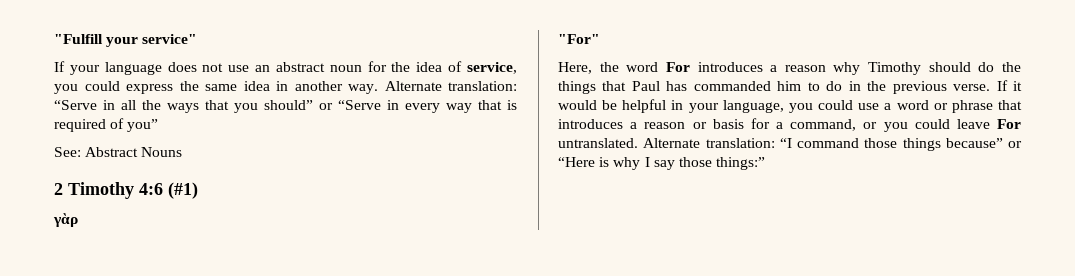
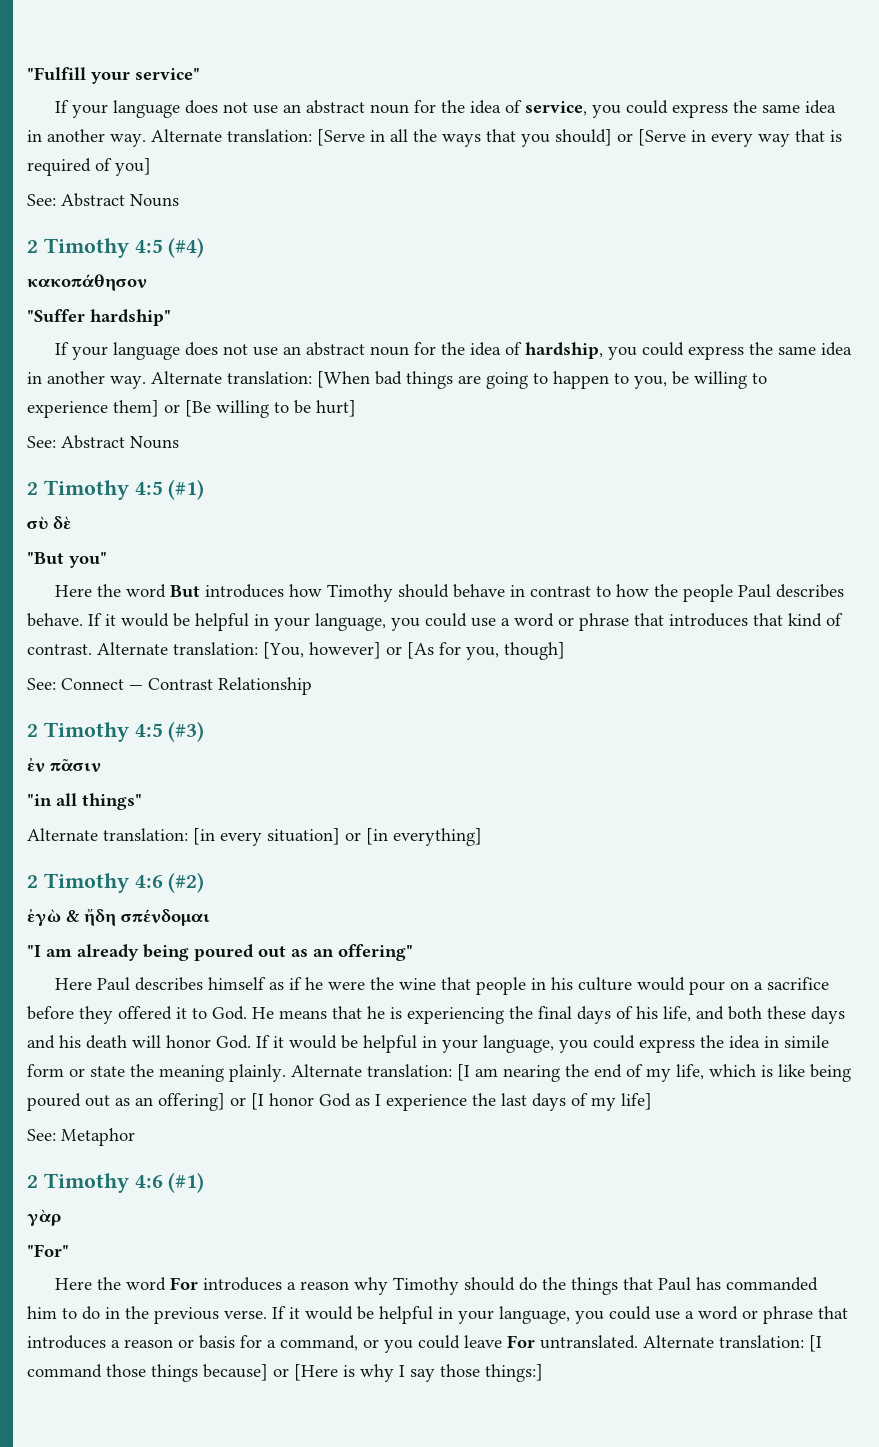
- Alternate translation: “Serve in all the ways that you should” or “Serve in every way that is required of you”
+ Alternate translation: [Serve in all the ways that you should] or [Serve in every way that is required of you]
  See: Abstract Nouns
+ 2 Timothy 4:5 (#4)
+ κακοπάθησον
+ "Suffer hardship"
+ If your language does not use an abstract noun for the idea of hardship, you could express the same idea in another way. Alternate translation: [When bad things are going to happen to you, be willing to experience them] or [Be willing to be hurt]
+ See: Abstract Nouns
+ 2 Timothy 4:5 (#1)
+ σὺ δὲ
+ "But you"
+ Here the word But introduces how Timothy should behave in contrast to how the people Paul describes behave. If it would be helpful in your language, you could use a word or phrase that introduces that kind of contrast. Alternate translation: [You, however] or [As for you, though]
+ See: Connect — Contrast Relationship
+ 2 Timothy 4:5 (#3)
+ ἐν πᾶσιν
+ "in all things"
+ Alternate translation: [in every situation] or [in everything]
+ 2 Timothy 4:6 (#2)
+ ἐγὼ & ἤδη σπένδομαι
+ "I am already being poured out as an offering"
+ Here Paul describes himself as if he were the wine that people in his culture would pour on a sacrifice before they offered it to God. He means that he is experiencing the final days of his life, and both these days and his death will honor God. If it would be helpful in your language, you could express the idea in simile form or state the meaning plainly. Alternate translation: [I am nearing the end of my life, which is like being poured out as an offering] or [I honor God as I experience the last days of my life]
+ See: Metaphor
- Here, the word For introduces a reason why Timothy should do the things that Paul has commanded him to do in the previous verse.
+ Here the word For introduces a reason why Timothy should do the things that Paul has commanded him to do in the previous verse.
- Alternate translation: “I command those things because” or “Here is why I say those things:”
+ Alternate translation: [I command those things because] or [Here is why I say those things:]

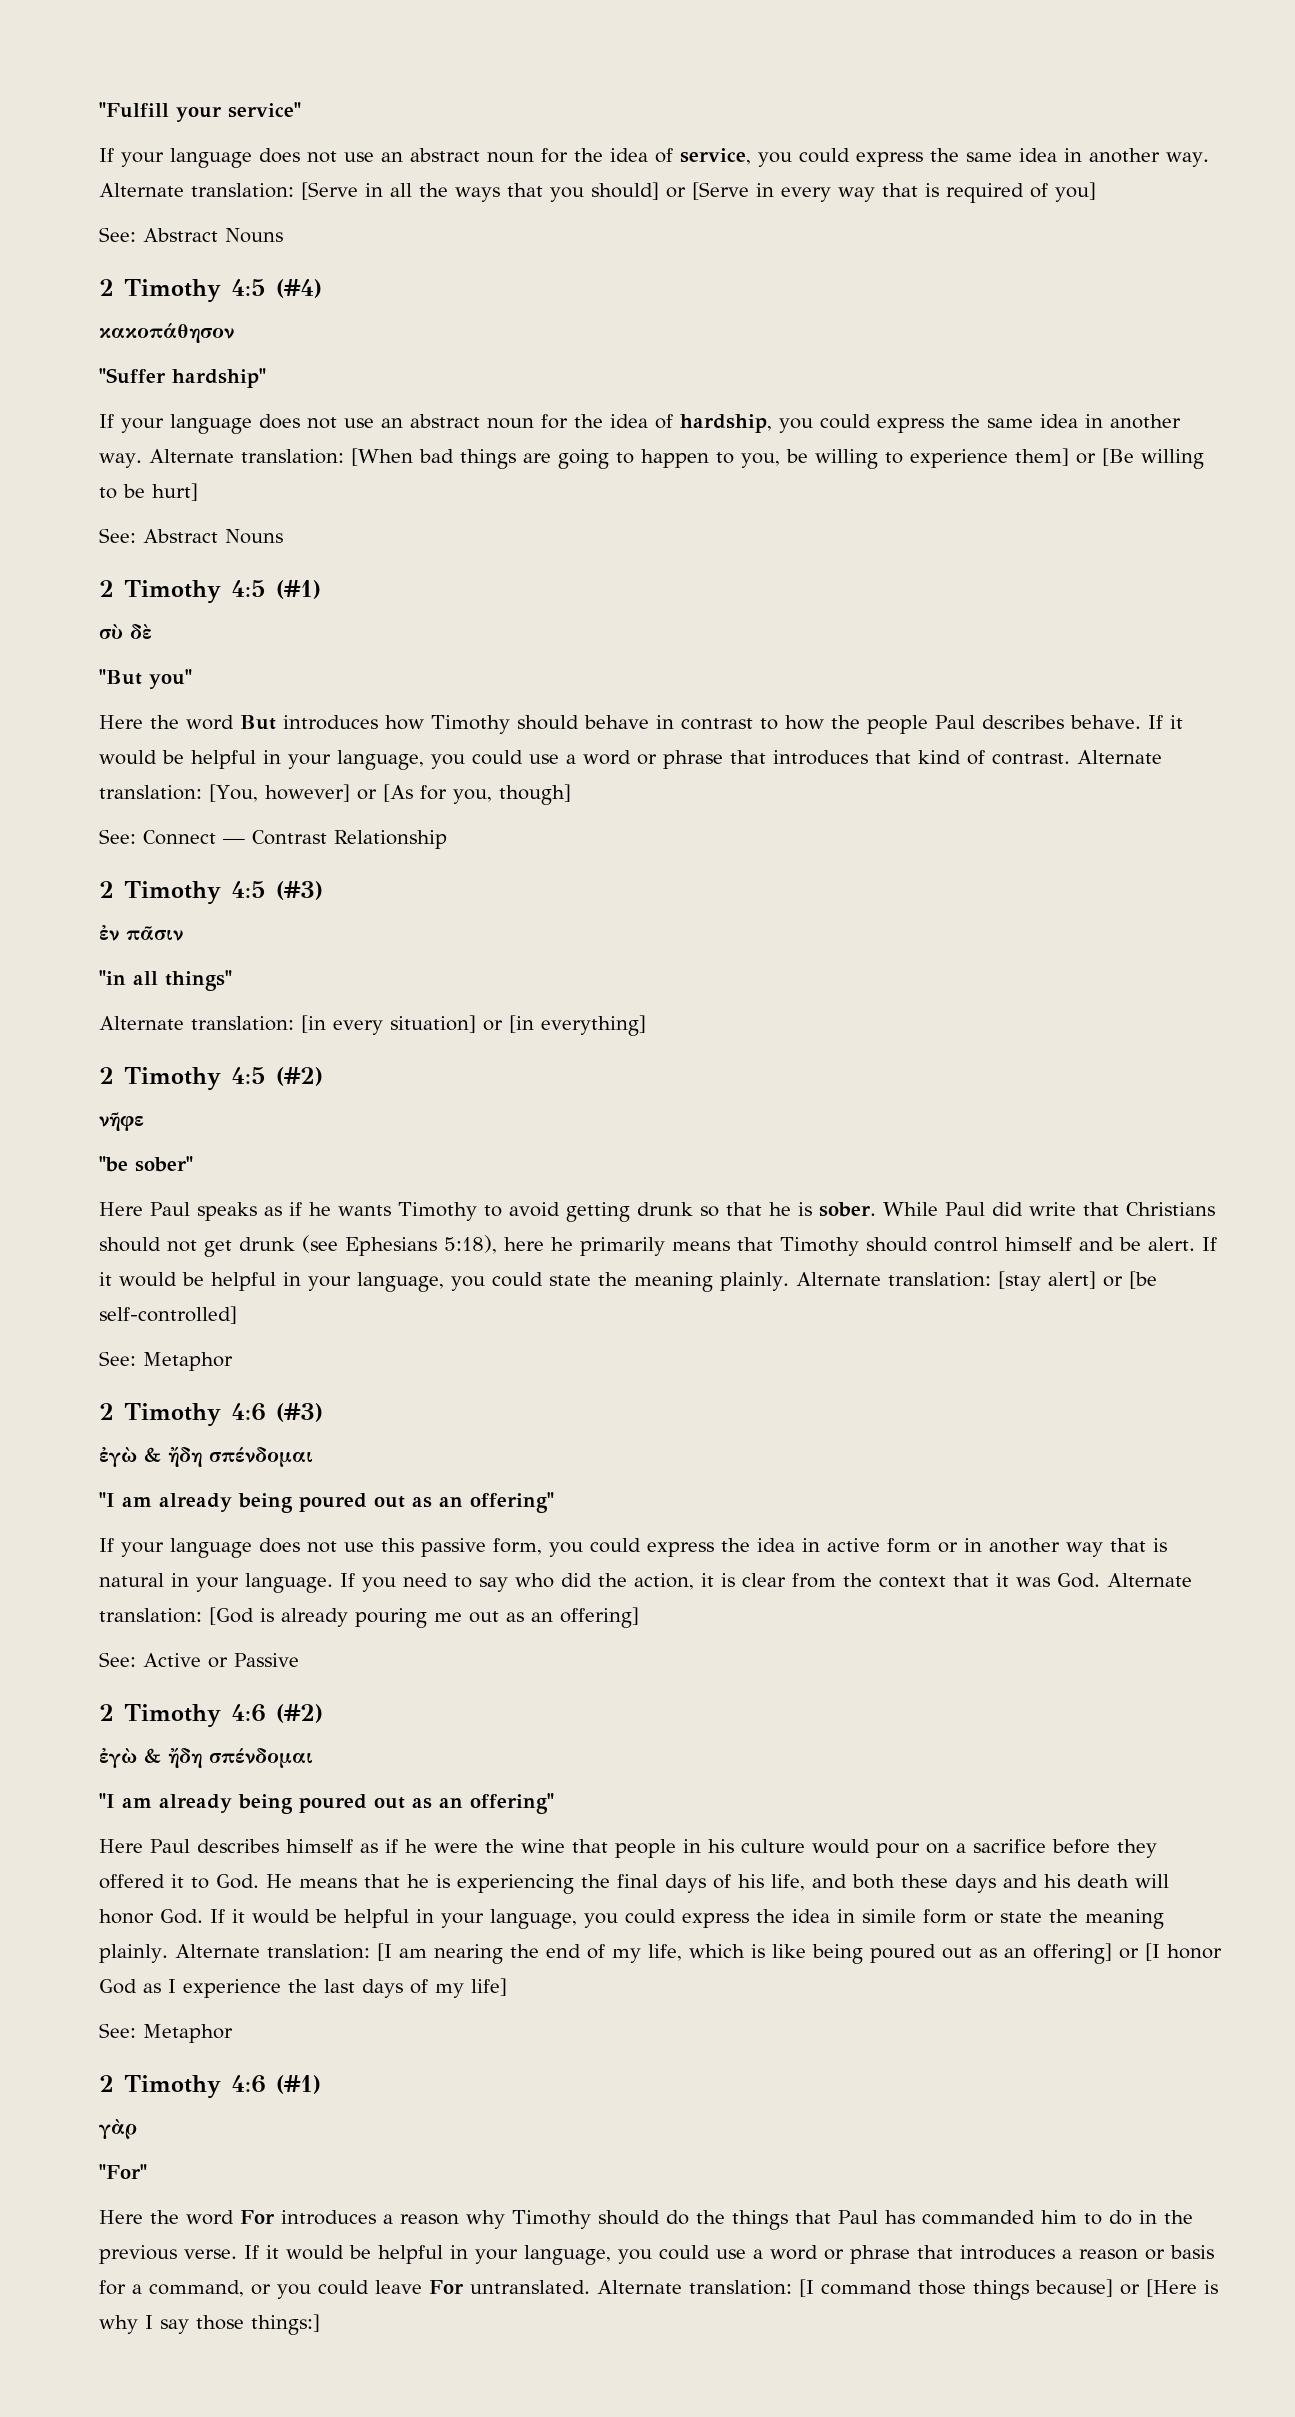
+ 2 Timothy 4:5 (#2)
+ νῆφε
+ "be sober"
+ Here Paul speaks as if he wants Timothy to avoid getting drunk so that he is sober. While Paul did write that Christians should not get drunk (see Ephesians 5:18), here he primarily means that Timothy should control himself and be alert. If it would be helpful in your language, you could state the meaning plainly. Alternate translation: [stay alert] or [be self-controlled]
+ See: Metaphor
+ 2 Timothy 4:6 (#3)
+ ἐγὼ & ἤδη σπένδομαι
+ "I am already being poured out as an offering"
+ If your language does not use this passive form, you could express the idea in active form or in another way that is natural in your language. If you need to say who did the action, it is clear from the context that it was God. Alternate translation: [God is already pouring me out as an offering]
+ See: Active or Passive

